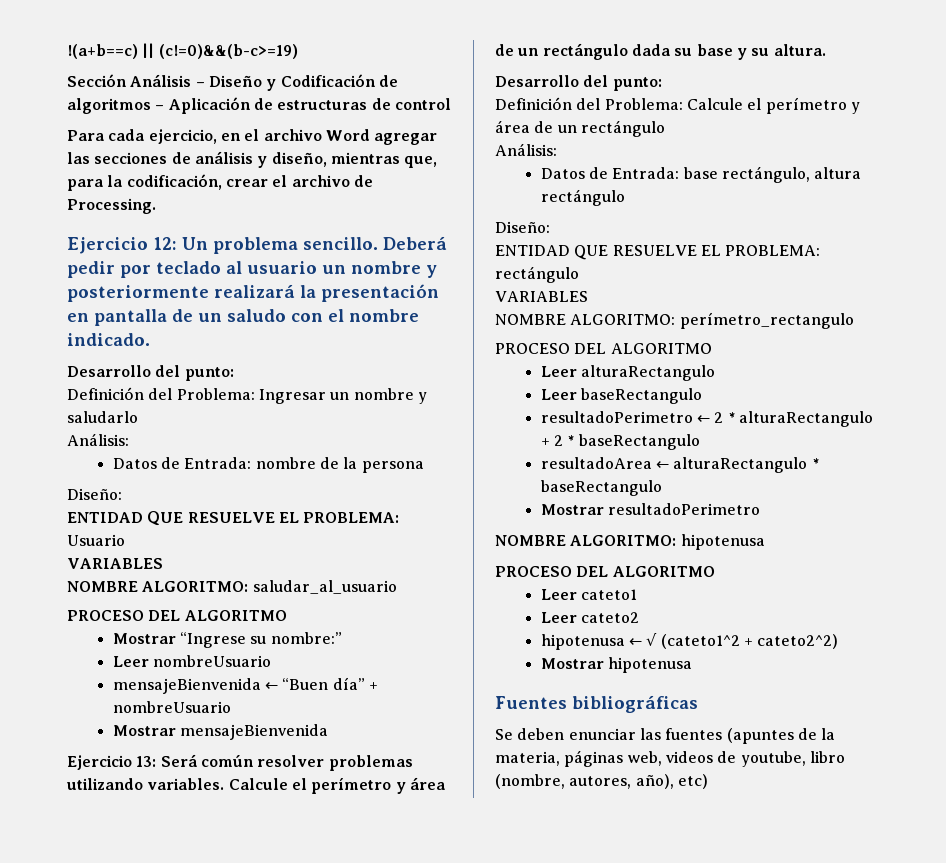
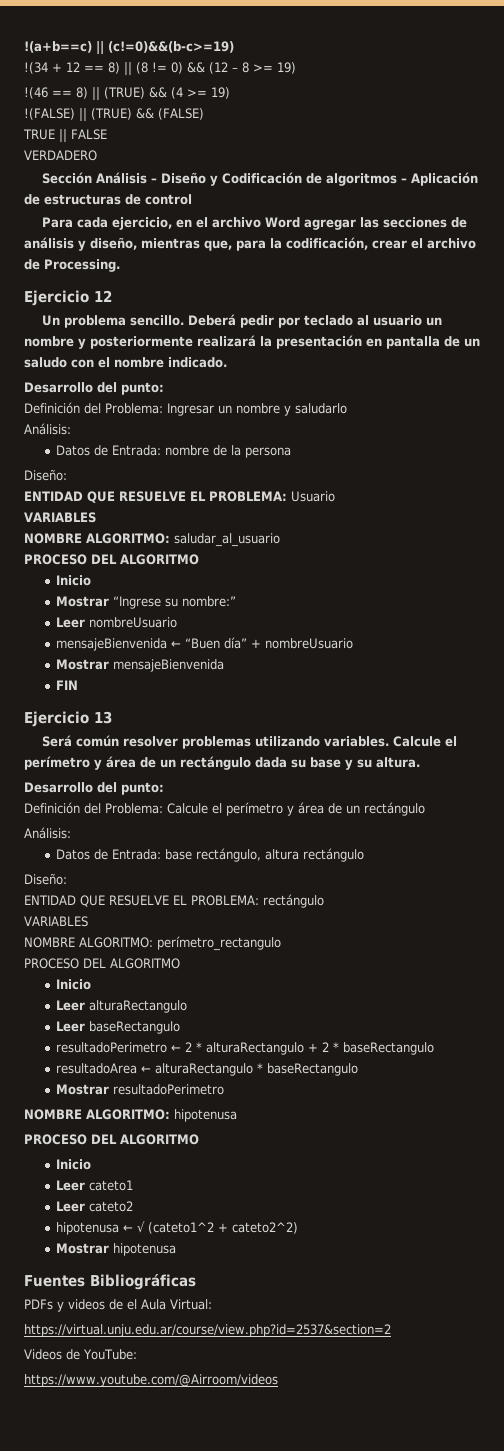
+ !(34 + 12 == 8) || (8 != 0) && (12 – 8 >= 19)
+ !(46 == 8) || (TRUE) && (4 >= 19)
+ !(FALSE) || (TRUE) && (FALSE)
+ TRUE || FALSE
+ VERDADERO
- Ejercicio 12: Un problema sencillo.
+ Ejercicio 12
+ Un problema sencillo.
  NOMBRE ALGORITMO: saludar_al_usuario
  PROCESO DEL ALGORITMO
+ Inicio
- Ejercicio 13: Será común resolver problemas utilizando variables.
+ FIN
+ Ejercicio 13
+ Será común resolver problemas utilizando variables.
  NOMBRE ALGORITMO: perímetro_rectangulo
  PROCESO DEL ALGORITMO
+ Inicio
  NOMBRE ALGORITMO: hipotenusa
  PROCESO DEL ALGORITMO
+ Inicio
- Fuentes bibliográficas
- Se deben enunciar las fuentes (apuntes de la materia, páginas web, videos de youtube, libro (nombre, autores, año), etc)
+ Fuentes Bibliográficas
+ PDFs y videos de el Aula Virtual:
+ https://virtual.unju.edu.ar/course/view.php?id=2537&section=2
+ Videos de YouTube:
+ https://www.youtube.com/@Airroom/videos

